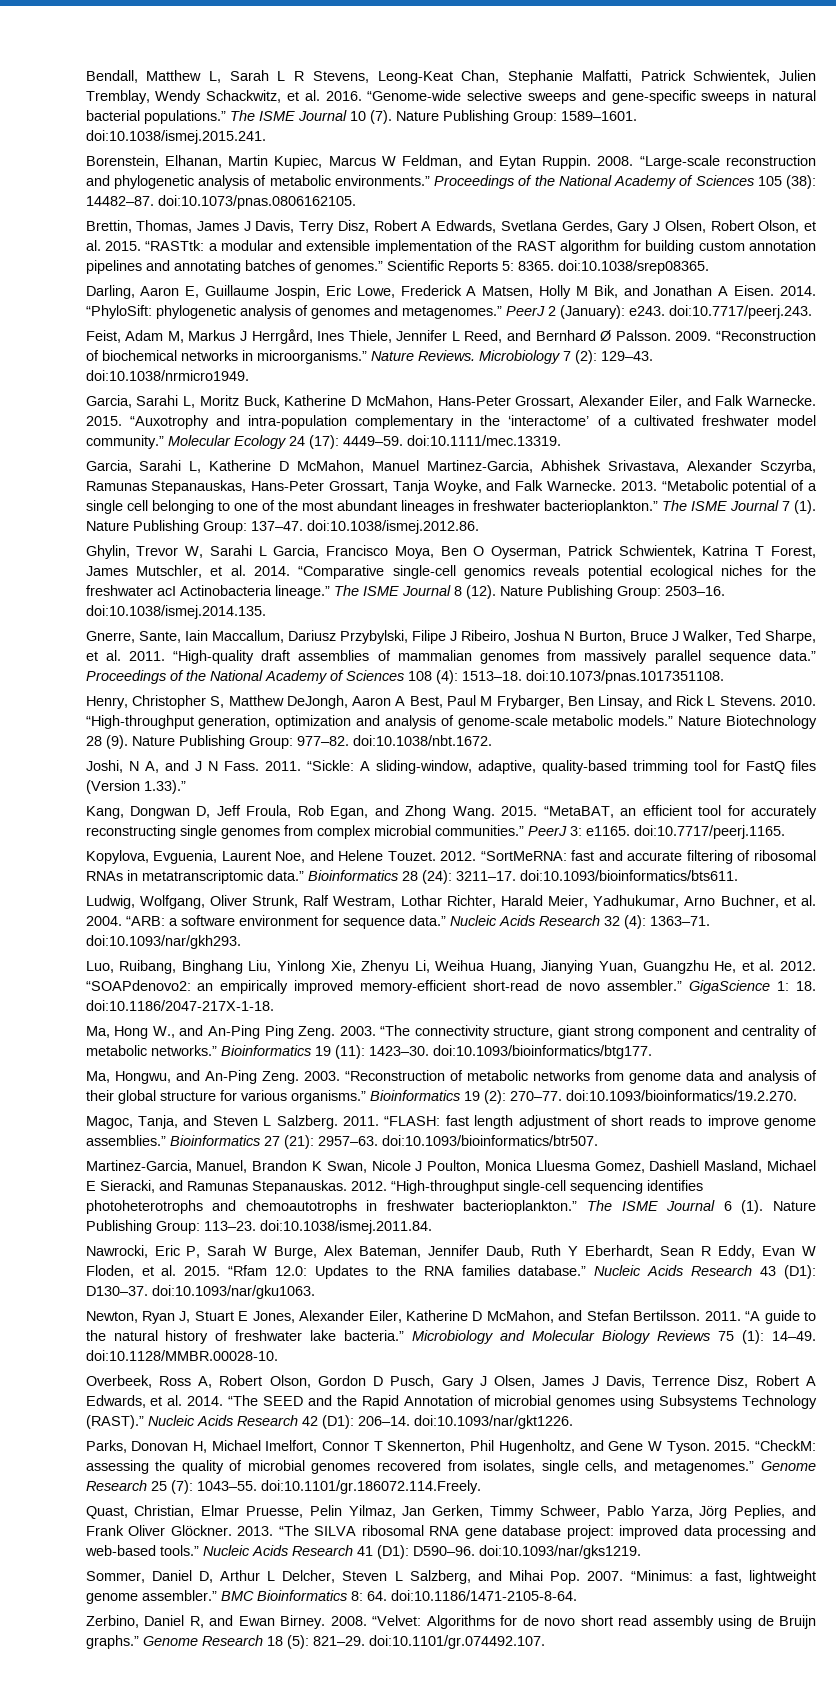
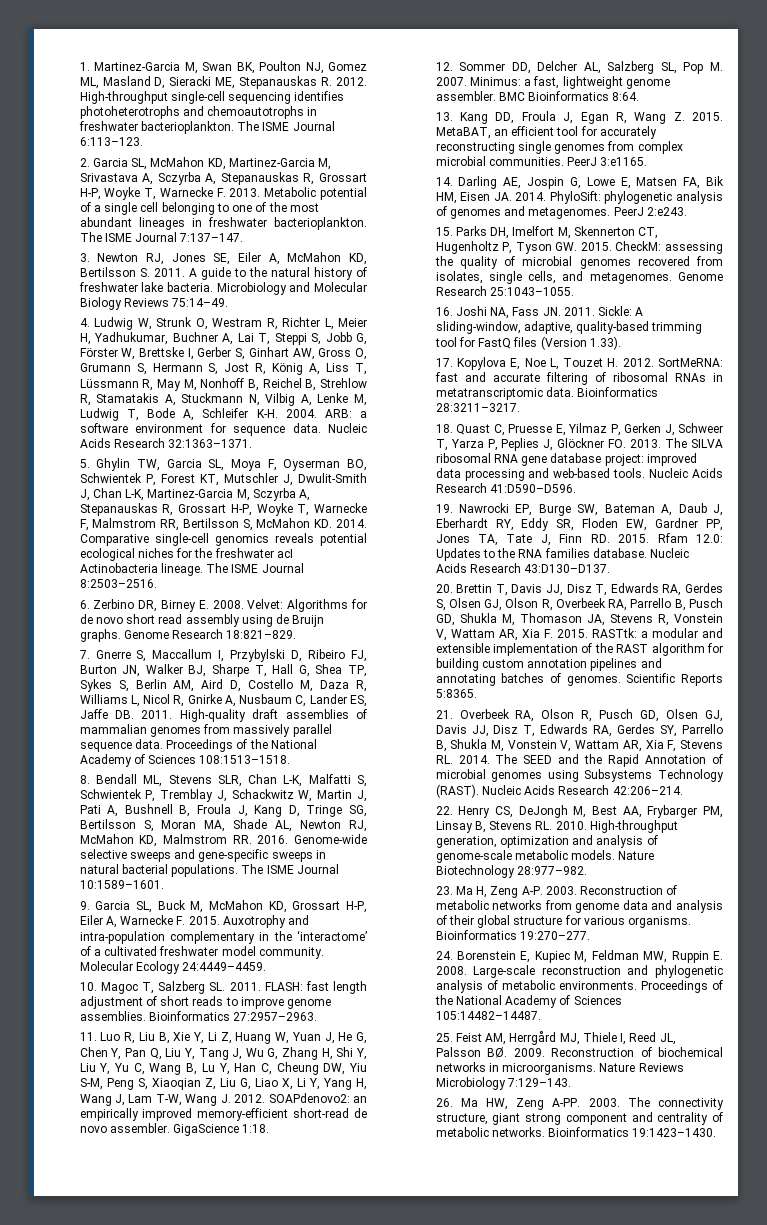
- Bendall, Matthew L, Sarah L R Stevens, Leong-Keat Chan, Stephanie Malfatti, Patrick Schwientek, Julien Tremblay, Wendy Schackwitz, et al. 2016. “Genome-wide selective sweeps and gene-specific sweeps in natural bacterial populations.” The ISME Journal 10 (7). Nature Publishing Group: 1589–1601. doi:10.1038/ismej.2015.241.
- Borenstein, Elhanan, Martin Kupiec, Marcus W Feldman, and Eytan Ruppin. 2008. “Large-scale reconstruction and phylogenetic analysis of metabolic environments.” Proceedings of the National Academy of Sciences 105 (38): 14482–87. doi:10.1073/pnas.0806162105.
- Brettin, Thomas, James J Davis, Terry Disz, Robert A Edwards, Svetlana Gerdes, Gary J Olsen, Robert Olson, et al. 2015. “RASTtk: a modular and extensible implementation of the RAST algorithm for building custom annotation pipelines and annotating batches of genomes.”
+ 1. Martinez-Garcia M, Swan BK, Poulton NJ, Gomez ML, Masland D, Sieracki ME, Stepanauskas R. 2012. High-throughput single-cell sequencing identifies photoheterotrophs and chemoautotrophs in freshwater bacterioplankton. The ISME Journal 6:113–123.
+ 2. Garcia SL, McMahon KD, Martinez-Garcia M, Srivastava A, Sczyrba A, Stepanauskas R, Grossart H-P, Woyke T, Warnecke F. 2013. Metabolic potential of a single cell belonging to one of the most abundant lineages in freshwater bacterioplankton. The ISME Journal 7:137–147.
+ 3. Newton RJ, Jones SE, Eiler A, McMahon KD, Bertilsson S. 2011. A guide to the natural history of freshwater lake bacteria. Microbiology and Molecular Biology Reviews 75:14–49.
+ 4. Ludwig W, Strunk O, Westram R, Richter L, Meier H, Yadhukumar, Buchner A, Lai T, Steppi S, Jobb G, Förster W, Brettske I, Gerber S, Ginhart AW, Gross O, Grumann S, Hermann S, Jost R, König A, Liss T, Lüssmann R, May M, Nonhoff B, Reichel B, Strehlow R, Stamatakis A, Stuckmann N, Vilbig A, Lenke M, Ludwig T, Bode A, Schleifer K-H. 2004. ARB: a software environment for sequence data. Nucleic Acids Research 32:1363–1371.
+ 5. Ghylin TW, Garcia SL, Moya F, Oyserman BO, Schwientek P, Forest KT, Mutschler J, Dwulit-Smith J, Chan L-K, Martinez-Garcia M, Sczyrba A, Stepanauskas R, Grossart H-P, Woyke T, Warnecke F, Malmstrom RR, Bertilsson S, McMahon KD. 2014. Comparative single-cell genomics reveals potential ecological niches for the freshwater acI Actinobacteria lineage. The ISME Journal 8:2503–2516.
+ 6. Zerbino DR, Birney E. 2008. Velvet: Algorithms for de novo short read assembly using de Bruijn graphs. Genome Research 18:821–829.
+ 7. Gnerre S, Maccallum I, Przybylski D, Ribeiro FJ, Burton JN, Walker BJ, Sharpe T, Hall G, Shea TP, Sykes S, Berlin AM, Aird D, Costello M, Daza R, Williams L, Nicol R, Gnirke A, Nusbaum C, Lander ES, Jaffe DB. 2011. High-quality draft assemblies of mammalian genomes from massively parallel sequence data. Proceedings of the National Academy of Sciences 108:1513–1518.
+ 8. Bendall ML, Stevens SLR, Chan L-K, Malfatti S, Schwientek P, Tremblay J, Schackwitz W, Martin J, Pati A, Bushnell B, Froula J, Kang D, Tringe SG, Bertilsson S, Moran MA, Shade AL, Newton RJ, McMahon KD, Malmstrom RR. 2016. Genome-wide selective sweeps and gene-specific sweeps in natural bacterial populations. The ISME Journal 10:1589–1601.
+ 9. Garcia SL, Buck M, McMahon KD, Grossart H-P, Eiler A, Warnecke F. 2015. Auxotrophy and intra-population complementary in the ‘interactome’ of a cultivated freshwater model community. Molecular Ecology 24:4449–4459.
+ 10. Magoc T, Salzberg SL. 2011. FLASH: fast length adjustment of short reads to improve genome assemblies. Bioinformatics 27:2957–2963.
+ 11. Luo R, Liu B, Xie Y, Li Z, Huang W, Yuan J, He G, Chen Y, Pan Q, Liu Y, Tang J, Wu G, Zhang H, Shi Y, Liu Y, Yu C, Wang B, Lu Y, Han C, Cheung DW, Yiu S-M, Peng S, Xiaoqian Z, Liu G, Liao X, Li Y, Yang H, Wang J, Lam T-W, Wang J. 2012. SOAPdenovo2: an empirically improved memory-efficient short-read de novo assembler. GigaScience 1:18.
+ 12. Sommer DD, Delcher AL, Salzberg SL, Pop M. 2007. Minimus: a fast, lightweight genome assembler. BMC Bioinformatics 8:64.
+ 13. Kang DD, Froula J, Egan R, Wang Z. 2015. MetaBAT, an efficient tool for accurately reconstructing single genomes from complex microbial communities. PeerJ 3:e1165.
+ 14. Darling AE, Jospin G, Lowe E, Matsen FA, Bik HM, Eisen JA. 2014. PhyloSift: phylogenetic analysis of genomes and metagenomes. PeerJ 2:e243.
+ 15. Parks DH, Imelfort M, Skennerton CT, Hugenholtz P, Tyson GW. 2015. CheckM: assessing the quality of microbial genomes recovered from isolates, single cells, and metagenomes. Genome Research 25:1043–1055.
+ 16. Joshi NA, Fass JN. 2011. Sickle: A sliding-window, adaptive, quality-based trimming tool for FastQ files (Version 1.33).
+ 17. Kopylova E, Noe L, Touzet H. 2012. SortMeRNA: fast and accurate filtering of ribosomal RNAs in metatranscriptomic data. Bioinformatics 28:3211–3217.
+ 18. Quast C, Pruesse E, Yilmaz P, Gerken J, Schweer T, Yarza P, Peplies J, Glöckner FO. 2013. The SILVA ribosomal RNA gene database project: improved data processing and web-based tools. Nucleic Acids Research 41:D590–D596.
+ 19. Nawrocki EP, Burge SW, Bateman A, Daub J, Eberhardt RY, Eddy SR, Floden EW, Gardner PP, Jones TA, Tate J, Finn RD. 2015. Rfam 12.0: Updates to the RNA families database. Nucleic Acids Research 43:D130–D137.
+ 20. Brettin T, Davis JJ, Disz T, Edwards RA, Gerdes S, Olsen GJ, Olson R, Overbeek RA, Parrello B, Pusch GD, Shukla M, Thomason JA, Stevens R, Vonstein V, Wattam AR, Xia F. 2015. RASTtk: a modular and extensible implementation of the RAST algorithm for building custom annotation pipelines and annotating batches of genomes.
- Scientific Reports 5: 8365. doi:10.1038/srep08365.
- Darling, Aaron E, Guillaume Jospin, Eric Lowe, Frederick A Matsen, Holly M Bik, and Jonathan A Eisen. 2014. “PhyloSift: phylogenetic analysis of genomes and metagenomes.” PeerJ 2 (January): e243. doi:10.7717/peerj.243.
- Feist, Adam M, Markus J Herrgård, Ines Thiele, Jennifer L Reed, and Bernhard Ø Palsson. 2009. “Reconstruction of biochemical networks in microorganisms.” Nature Reviews. Microbiology 7 (2): 129–43. doi:10.1038/nrmicro1949.
- Garcia, Sarahi L, Moritz Buck, Katherine D McMahon, Hans-Peter Grossart, Alexander Eiler, and Falk Warnecke. 2015. “Auxotrophy and intra-population complementary in the ‘interactome’ of a cultivated freshwater model community.” Molecular Ecology 24 (17): 4449–59. doi:10.1111/mec.13319.
- Garcia, Sarahi L, Katherine D McMahon, Manuel Martinez-Garcia, Abhishek Srivastava, Alexander Sczyrba, Ramunas Stepanauskas, Hans-Peter Grossart, Tanja Woyke, and Falk Warnecke. 2013. “Metabolic potential of a single cell belonging to one of the most abundant lineages in freshwater bacterioplankton.” The ISME Journal 7 (1). Nature Publishing Group: 137–47. doi:10.1038/ismej.2012.86.
- Ghylin, Trevor W, Sarahi L Garcia, Francisco Moya, Ben O Oyserman, Patrick Schwientek, Katrina T Forest, James Mutschler, et al. 2014. “Comparative single-cell genomics reveals potential ecological niches for the freshwater acI Actinobacteria lineage.” The ISME Journal 8 (12). Nature Publishing Group: 2503–16. doi:10.1038/ismej.2014.135.
- Gnerre, Sante, Iain Maccallum, Dariusz Przybylski, Filipe J Ribeiro, Joshua N Burton, Bruce J Walker, Ted Sharpe, et al. 2011. “High-quality draft assemblies of mammalian genomes from massively parallel sequence data.” Proceedings of the National Academy of Sciences 108 (4): 1513–18. doi:10.1073/pnas.1017351108.
- Henry, Christopher S, Matthew DeJongh, Aaron A Best, Paul M Frybarger, Ben Linsay, and Rick L Stevens. 2010. “High-throughput generation, optimization and analysis of genome-scale metabolic models.”
+ Scientific Reports 5:8365.
+ 21. Overbeek RA, Olson R, Pusch GD, Olsen GJ, Davis JJ, Disz T, Edwards RA, Gerdes SY, Parrello B, Shukla M, Vonstein V, Wattam AR, Xia F, Stevens RL. 2014. The SEED and the Rapid Annotation of microbial genomes using Subsystems Technology (RAST). Nucleic Acids Research 42:206–214.
+ 22. Henry CS, DeJongh M, Best AA, Frybarger PM, Linsay B, Stevens RL. 2010. High-throughput generation, optimization and analysis of genome-scale metabolic models.
- Nature Biotechnology 28 (9). Nature Publishing Group: 977–82. doi:10.1038/nbt.1672.
- Joshi, N A, and J N Fass. 2011. “Sickle: A sliding-window, adaptive, quality-based trimming tool for FastQ files (Version 1.33).”
- Kang, Dongwan D, Jeff Froula, Rob Egan, and Zhong Wang. 2015. “MetaBAT, an efficient tool for accurately reconstructing single genomes from complex microbial communities.” PeerJ 3: e1165. doi:10.7717/peerj.1165.
- Kopylova, Evguenia, Laurent Noe, and Helene Touzet. 2012. “SortMeRNA: fast and accurate filtering of ribosomal RNAs in metatranscriptomic data.” Bioinformatics 28 (24): 3211–17. doi:10.1093/bioinformatics/bts611.
- Ludwig, Wolfgang, Oliver Strunk, Ralf Westram, Lothar Richter, Harald Meier, Yadhukumar, Arno Buchner, et al. 2004. “ARB: a software environment for sequence data.” Nucleic Acids Research 32 (4): 1363–71. doi:10.1093/nar/gkh293.
- Luo, Ruibang, Binghang Liu, Yinlong Xie, Zhenyu Li, Weihua Huang, Jianying Yuan, Guangzhu He, et al. 2012. “SOAPdenovo2: an empirically improved memory-efficient short-read de novo assembler.” GigaScience 1: 18. doi:10.1186/2047-217X-1-18.
- Ma, Hong W., and An-Ping Ping Zeng. 2003. “The connectivity structure, giant strong component and centrality of metabolic networks.” Bioinformatics 19 (11): 1423–30. doi:10.1093/bioinformatics/btg177.
- Ma, Hongwu, and An-Ping Zeng. 2003. “Reconstruction of metabolic networks from genome data and analysis of their global structure for various organisms.” Bioinformatics 19 (2): 270–77. doi:10.1093/bioinformatics/19.2.270.
- Magoc, Tanja, and Steven L Salzberg. 2011. “FLASH: fast length adjustment of short reads to improve genome assemblies.” Bioinformatics 27 (21): 2957–63. doi:10.1093/bioinformatics/btr507.
- Martinez-Garcia, Manuel, Brandon K Swan, Nicole J Poulton, Monica Lluesma Gomez, Dashiell Masland, Michael E Sieracki, and Ramunas Stepanauskas. 2012. “High-throughput single-cell sequencing identifies photoheterotrophs and chemoautotrophs in freshwater bacterioplankton.” The ISME Journal 6 (1). Nature Publishing Group: 113–23. doi:10.1038/ismej.2011.84.
- Nawrocki, Eric P, Sarah W Burge, Alex Bateman, Jennifer Daub, Ruth Y Eberhardt, Sean R Eddy, Evan W Floden, et al. 2015. “Rfam 12.0: Updates to the RNA families database.” Nucleic Acids Research 43 (D1): D130–37. doi:10.1093/nar/gku1063.
- Newton, Ryan J, Stuart E Jones, Alexander Eiler, Katherine D McMahon, and Stefan Bertilsson. 2011. “A guide to the natural history of freshwater lake bacteria.” Microbiology and Molecular Biology Reviews 75 (1): 14–49. doi:10.1128/MMBR.00028-10.
- Overbeek, Ross A, Robert Olson, Gordon D Pusch, Gary J Olsen, James J Davis, Terrence Disz, Robert A Edwards, et al. 2014. “The SEED and the Rapid Annotation of microbial genomes using Subsystems Technology (RAST).” Nucleic Acids Research 42 (D1): 206–14. doi:10.1093/nar/gkt1226.
- Parks, Donovan H, Michael Imelfort, Connor T Skennerton, Phil Hugenholtz, and Gene W Tyson. 2015. “CheckM: assessing the quality of microbial genomes recovered from isolates, single cells, and metagenomes.” Genome Research 25 (7): 1043–55. doi:10.1101/gr.186072.114.Freely.
- Quast, Christian, Elmar Pruesse, Pelin Yilmaz, Jan Gerken, Timmy Schweer, Pablo Yarza, Jörg Peplies, and Frank Oliver Glöckner. 2013. “The SILVA ribosomal RNA gene database project: improved data processing and web-based tools.” Nucleic Acids Research 41 (D1): D590–96. doi:10.1093/nar/gks1219.
- Sommer, Daniel D, Arthur L Delcher, Steven L Salzberg, and Mihai Pop. 2007. “Minimus: a fast, lightweight genome assembler.” BMC Bioinformatics 8: 64. doi:10.1186/1471-2105-8-64.
- Zerbino, Daniel R, and Ewan Birney. 2008. “Velvet: Algorithms for de novo short read assembly using de Bruijn graphs.” Genome Research 18 (5): 821–29. doi:10.1101/gr.074492.107.
+ Nature Biotechnology 28:977–982.
+ 23. Ma H, Zeng A-P. 2003. Reconstruction of metabolic networks from genome data and analysis of their global structure for various organisms. Bioinformatics 19:270–277.
+ 24. Borenstein E, Kupiec M, Feldman MW, Ruppin E. 2008. Large-scale reconstruction and phylogenetic analysis of metabolic environments. Proceedings of the National Academy of Sciences 105:14482–14487.
+ 25. Feist AM, Herrgård MJ, Thiele I, Reed JL, Palsson BØ. 2009. Reconstruction of biochemical networks in microorganisms. Nature Reviews Microbiology 7:129–143.
+ 26. Ma HW, Zeng A-PP. 2003. The connectivity structure, giant strong component and centrality of metabolic networks. Bioinformatics 19:1423–1430.

